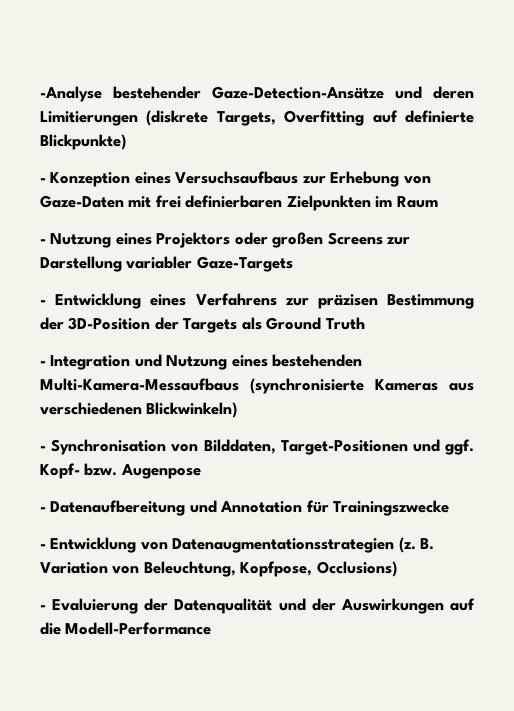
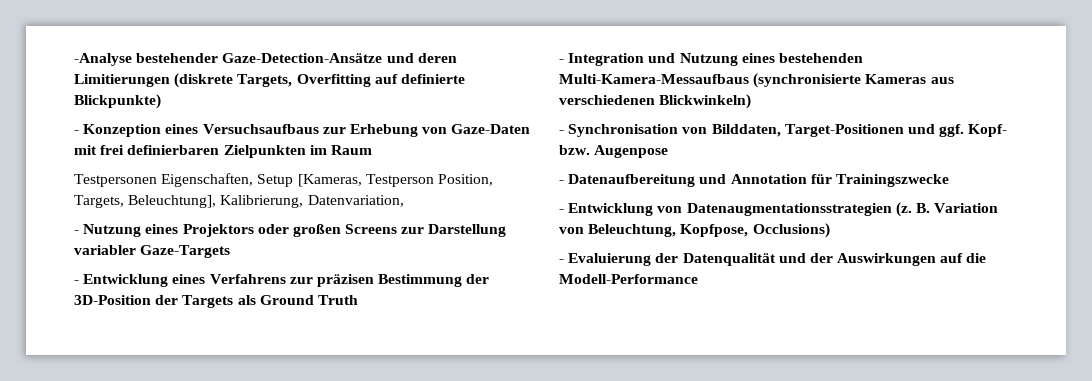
+ Testpersonen Eigenschaften, Setup [Kameras, Testperson Position, Targets, Beleuchtung], Kalibrierung, Datenvariation,

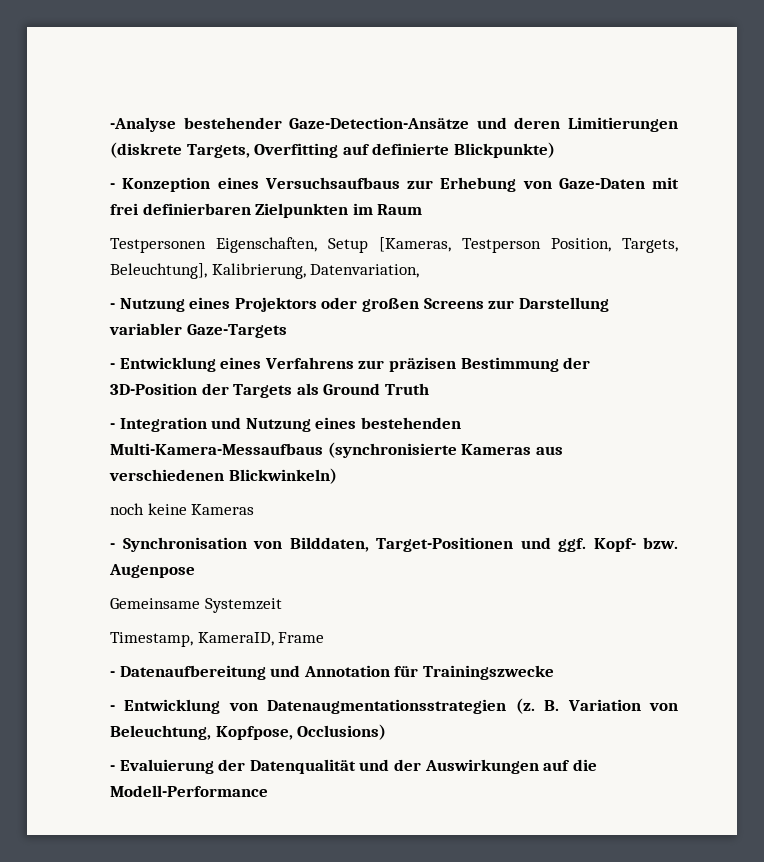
+ noch keine Kameras
+ Gemeinsame Systemzeit
+ Timestamp, KameraID, Frame

